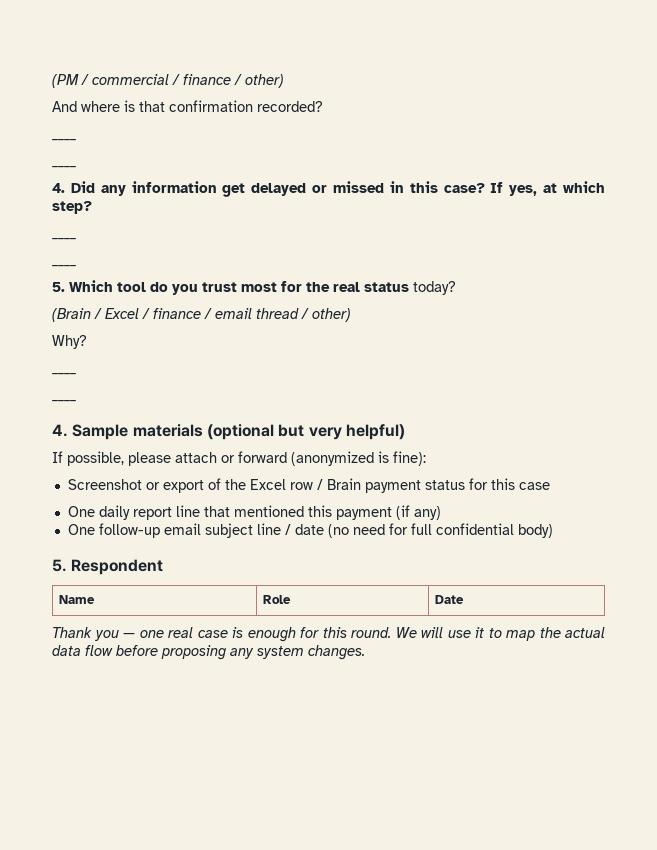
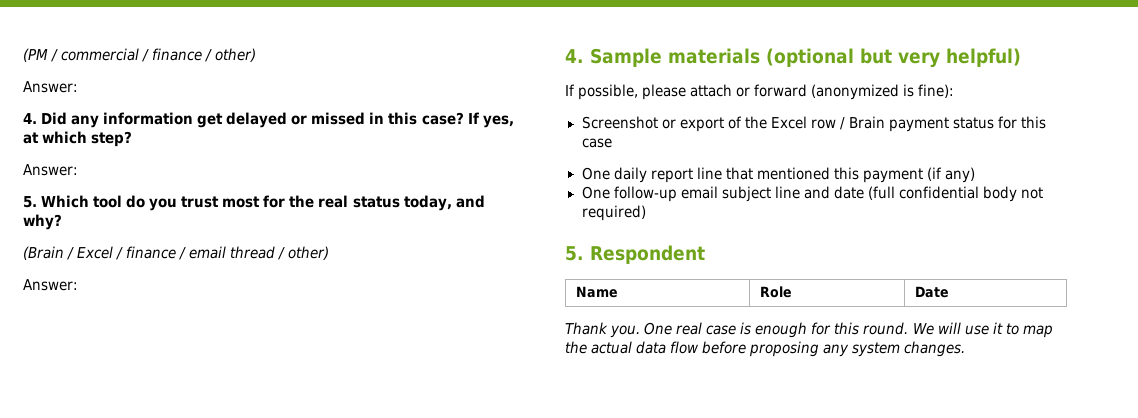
  (PM / commercial / finance / other)
- And where is that confirmation recorded?
- ____
- ____
+ Answer:
  If yes, at which step?
- ____
- ____
+ Answer:
- 5. Which tool do you trust most for the real status today?
+ 5. Which tool do you trust most for the real status today, and why?
  (Brain / Excel / finance / email thread / other)
- Why?
- ____
- ____
+ Answer:
- One follow-up email subject line / date (no need for full confidential body)
+ One follow-up email subject line and date (full confidential body not required)
- Thank you — one real case is enough for this round.
+ Thank you. One real case is enough for this round.

